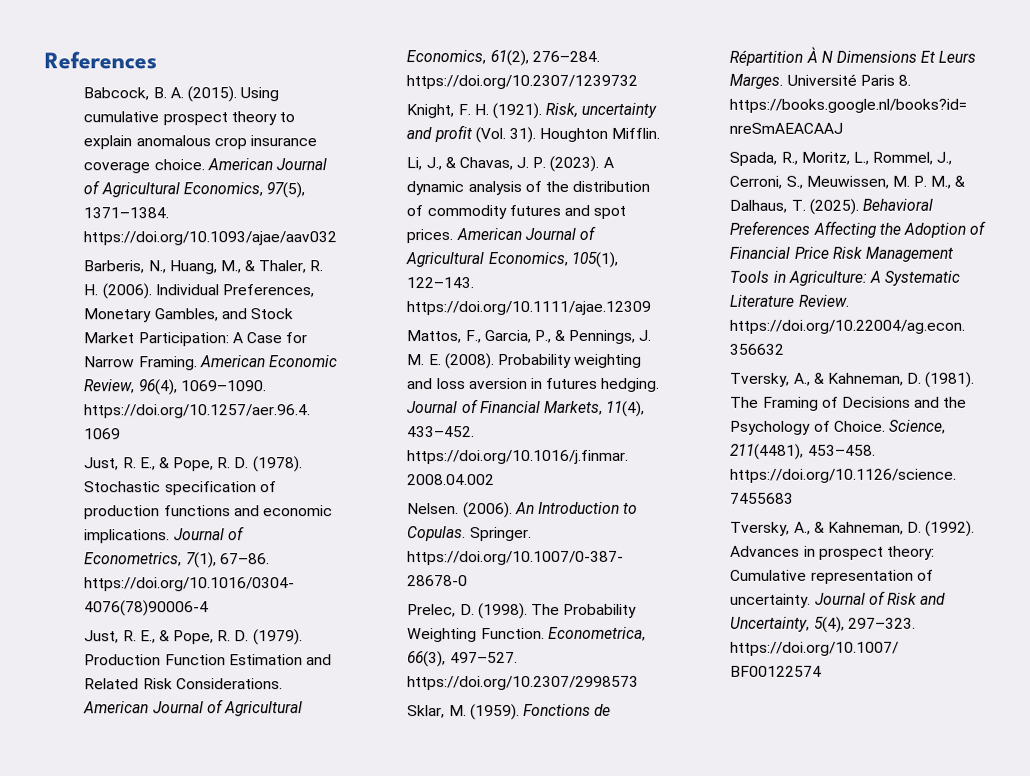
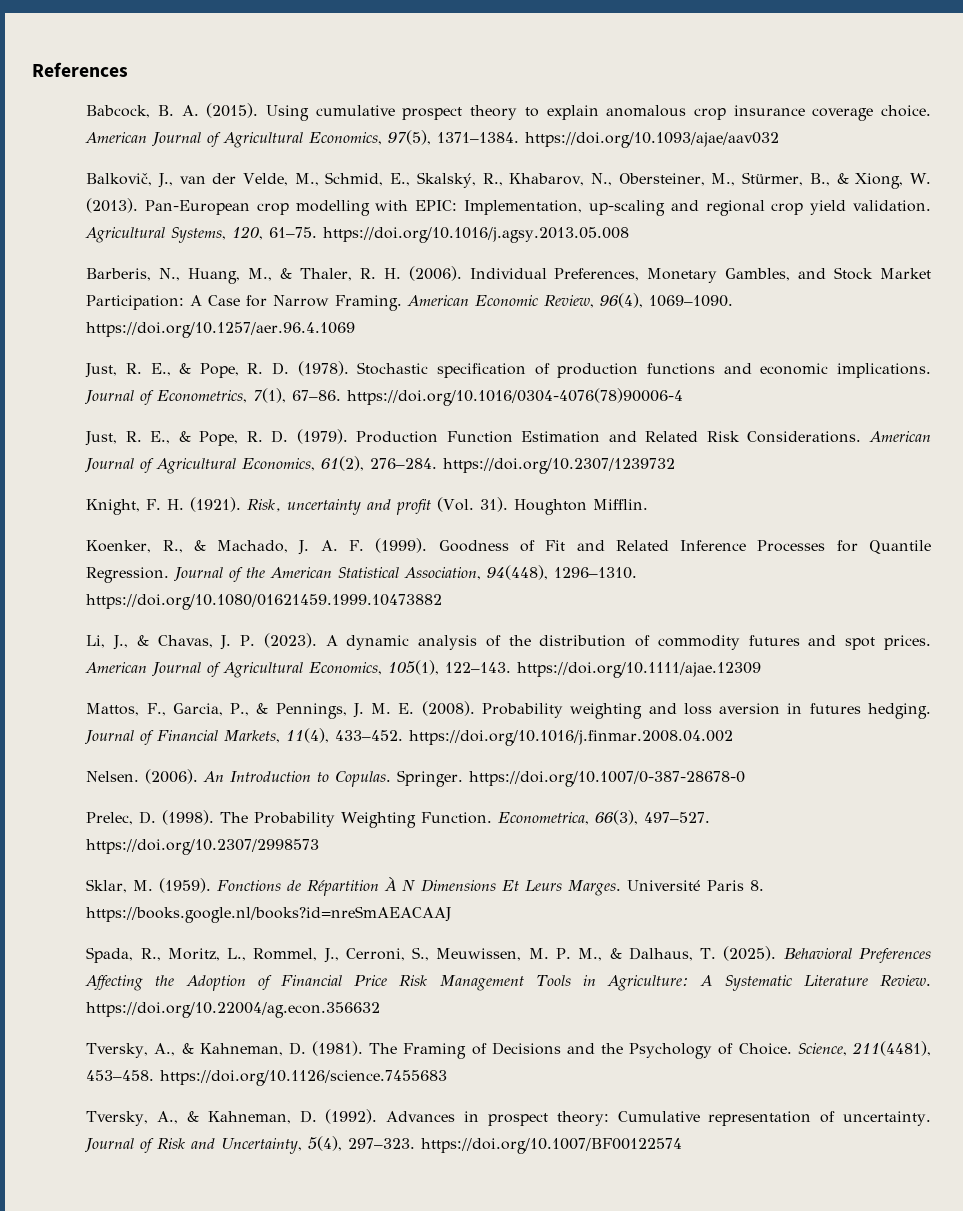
+ Balkovič, J., van der Velde, M., Schmid, E., Skalský, R., Khabarov, N., Obersteiner, M., Stürmer, B., & Xiong, W. (2013). Pan-European crop modelling with EPIC: Implementation, up-scaling and regional crop yield validation. Agricultural Systems, 120, 61–75. https://doi.org/10.1016/j.agsy.2013.05.008
+ Koenker, R., & Machado, J. A. F. (1999). Goodness of Fit and Related Inference Processes for Quantile Regression. Journal of the American Statistical Association, 94(448), 1296–1310. https://doi.org/10.1080/01621459.1999.10473882

